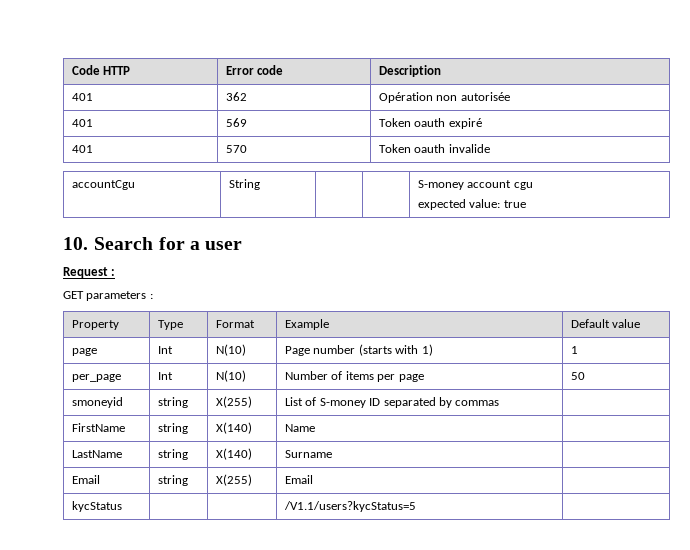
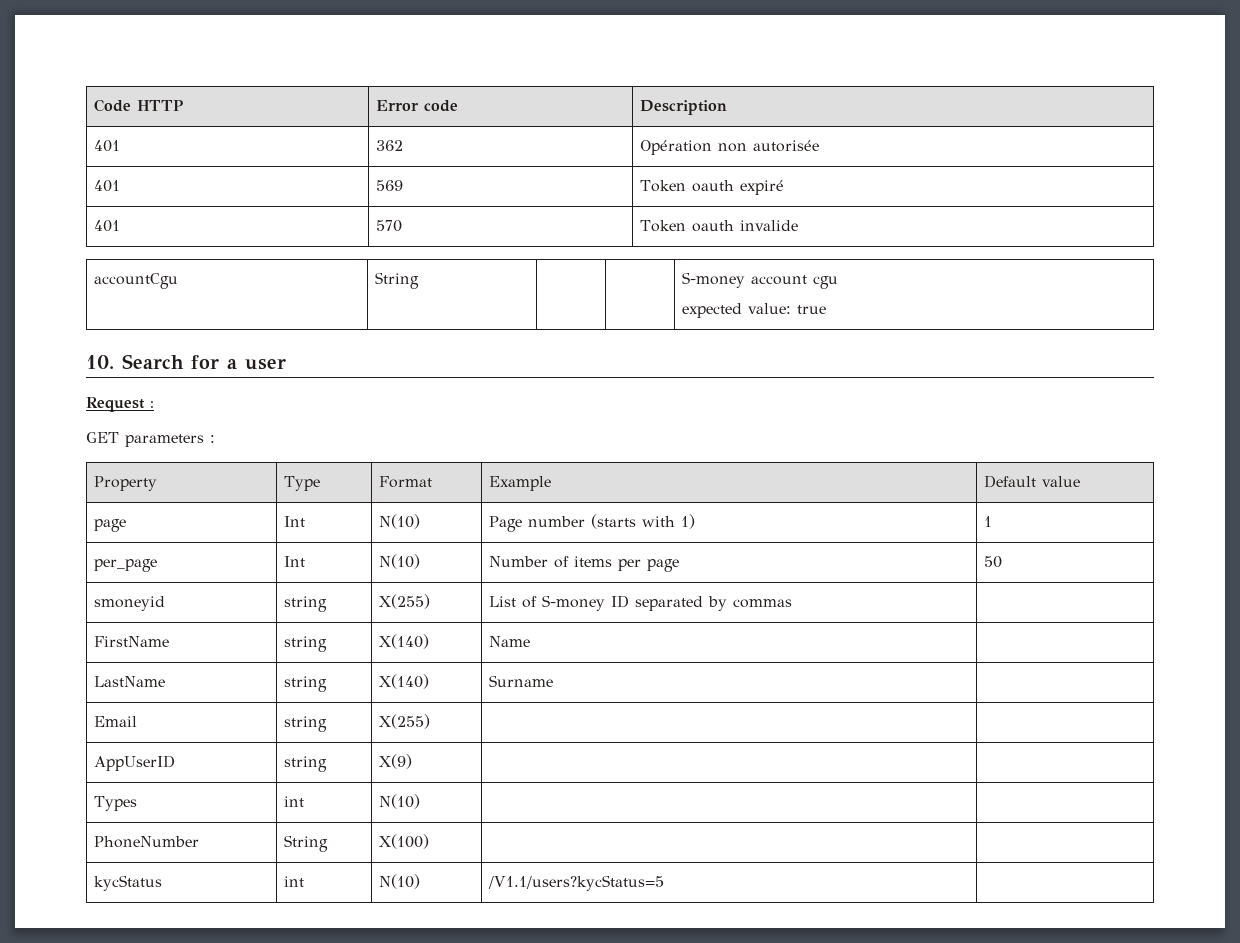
- Email | string | X(255) | Email |
+ Email | string | X(255) | |
+ AppUserID | string | X(9) | |
+ Types | int | N(10) | |
+ PhoneNumber | String | X(100) | |
- kycStatus | | | /V1.1/users?kycStatus=5 |
+ kycStatus | int | N(10) | /V1.1/users?kycStatus=5 |

